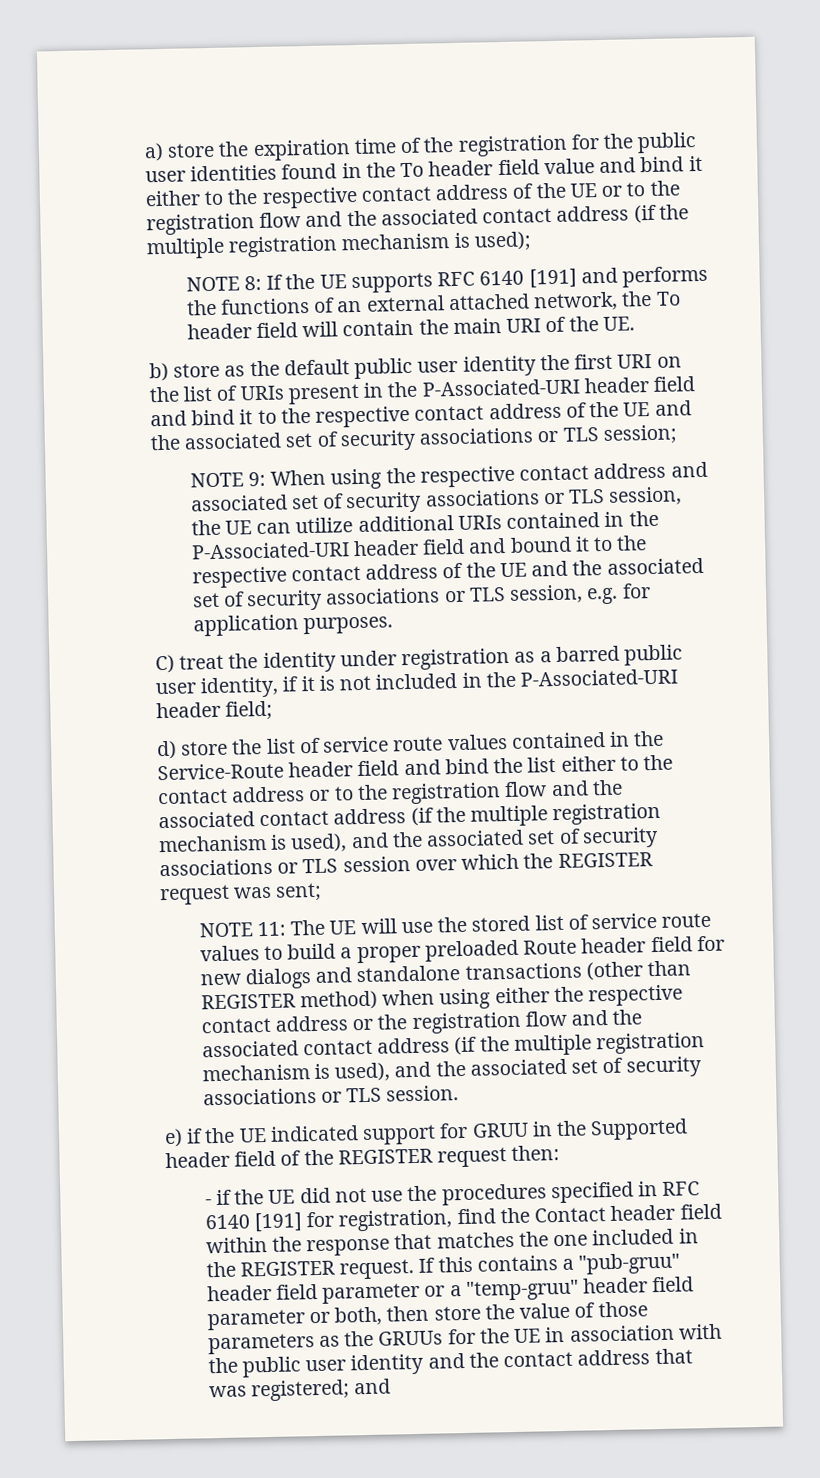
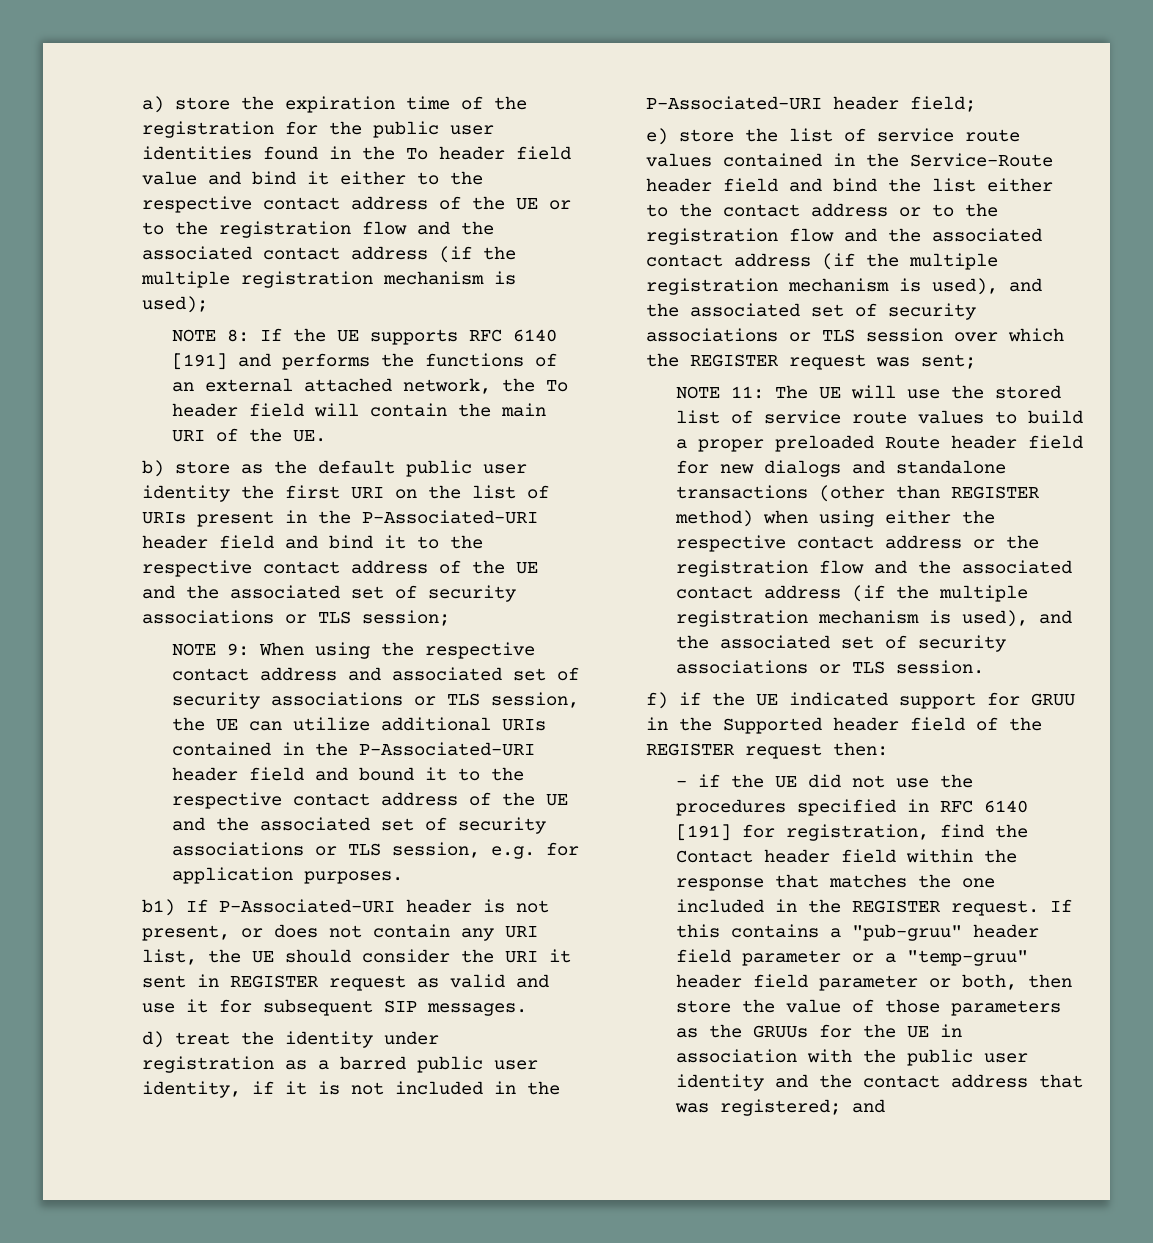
- C) treat the identity under registration as a barred public user identity, if it is not included in the P-Associated-URI header field;
+ b1) If P-Associated-URI header is not present, or does not contain any URI list, the UE should consider the URI it sent in REGISTER request as valid and use it for subsequent SIP messages.
+ d) treat the identity under registration as a barred public user identity, if it is not included in the P-Associated-URI header field;
- d) store the list of service route values contained in the Service-Route header field and bind the list either to the contact address or to the registration flow and the associated contact address (if the multiple registration mechanism is used), and the associated set of security associations or TLS session over which the REGISTER request was sent;
+ e) store the list of service route values contained in the Service-Route header field and bind the list either to the contact address or to the registration flow and the associated contact address (if the multiple registration mechanism is used), and the associated set of security associations or TLS session over which the REGISTER request was sent;
- e) if the UE indicated support for GRUU in the Supported header field of the REGISTER request then:
+ f) if the UE indicated support for GRUU in the Supported header field of the REGISTER request then:

